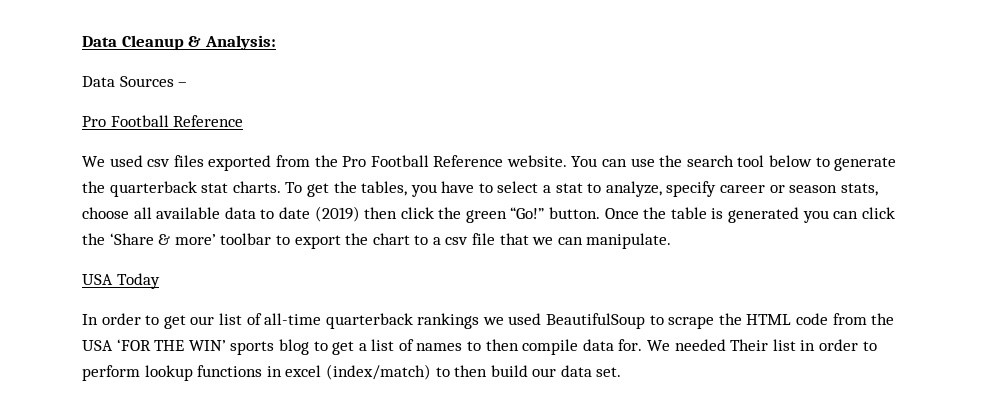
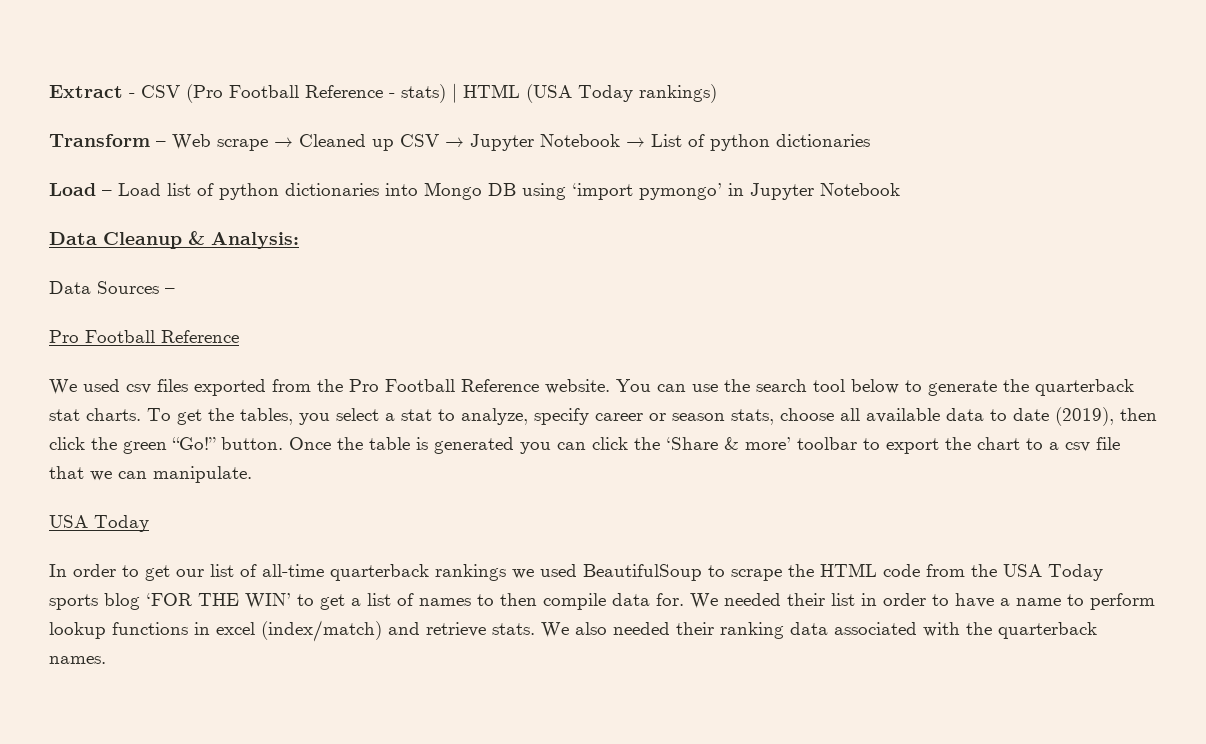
+ Extract - CSV (Pro Football Reference - stats) | HTML (USA Today rankings)
+ Transform – Web scrape → Cleaned up CSV → Jupyter Notebook → List of python dictionaries
+ Load – Load list of python dictionaries into Mongo DB using ‘import pymongo’ in Jupyter Notebook
- To get the tables, you have to select a stat to analyze, specify career or season stats, choose all available data to date (2019) then click the green “Go!” button.
+ To get the tables, you select a stat to analyze, specify career or season stats, choose all available data to date (2019), then click the green “Go!” button.
- In order to get our list of all-time quarterback rankings we used BeautifulSoup to scrape the HTML code from the USA ‘FOR THE WIN’ sports blog to get a list of names to then compile data for.
+ In order to get our list of all-time quarterback rankings we used BeautifulSoup to scrape the HTML code from the USA Today sports blog ‘FOR THE WIN’ to get a list of names to then compile data for.
- We needed Their list in order to perform lookup functions in excel (index/match) to then build our data set.
+ We needed their list in order to have a name to perform lookup functions in excel (index/match) and retrieve stats. We also needed their ranking data associated with the quarterback names.

